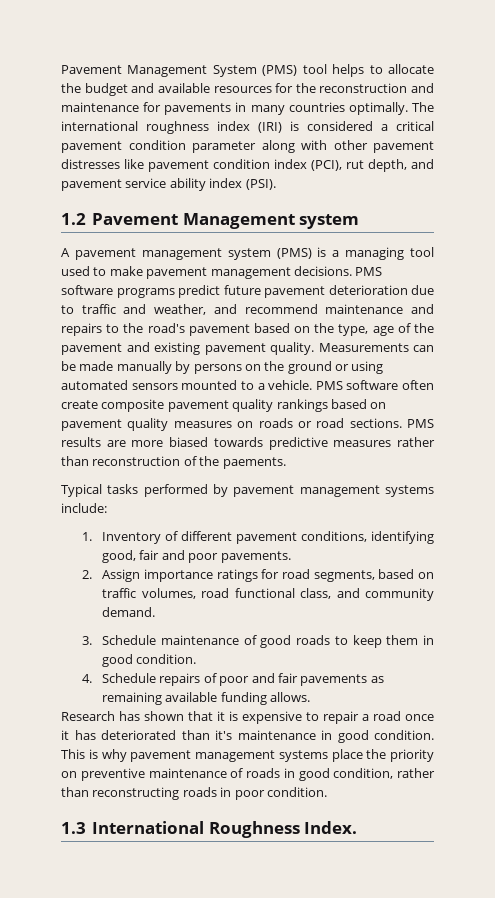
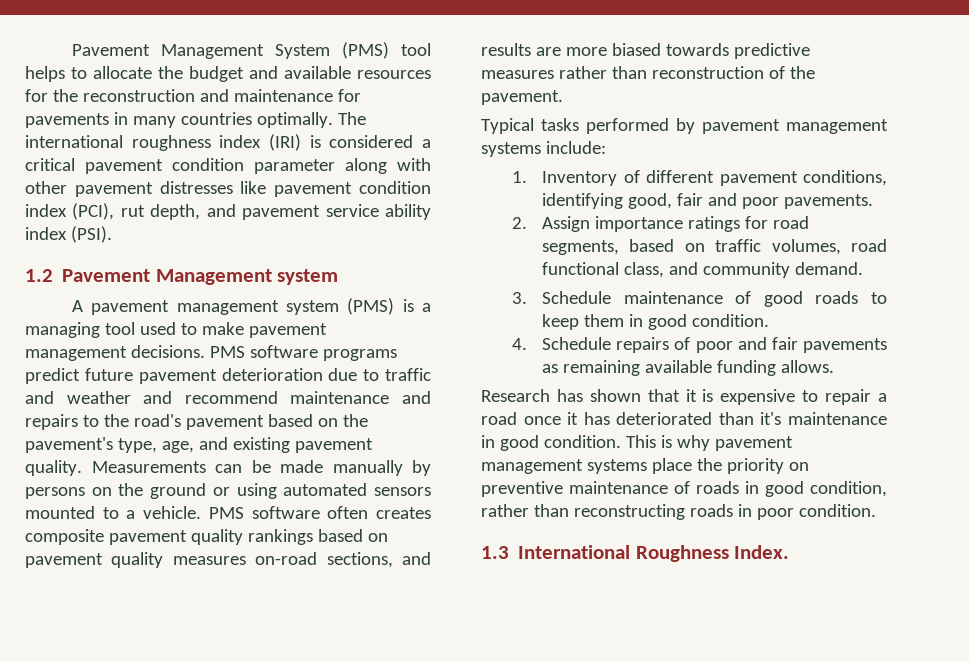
- PMS software programs predict future pavement deterioration due to traffic and weather, and recommend maintenance and repairs to the road's pavement based on the type, age of the pavement and existing pavement quality.
+ PMS software programs predict future pavement deterioration due to traffic and weather and recommend maintenance and repairs to the road's pavement based on the pavement's type, age, and existing pavement quality.
- PMS software often create composite pavement quality rankings based on pavement quality measures on roads or road sections. PMS results are more biased towards predictive measures rather than reconstruction of the paements.
+ PMS software often creates composite pavement quality rankings based on pavement quality measures on-road sections, and results are more biased towards predictive measures rather than reconstruction of the pavement.

